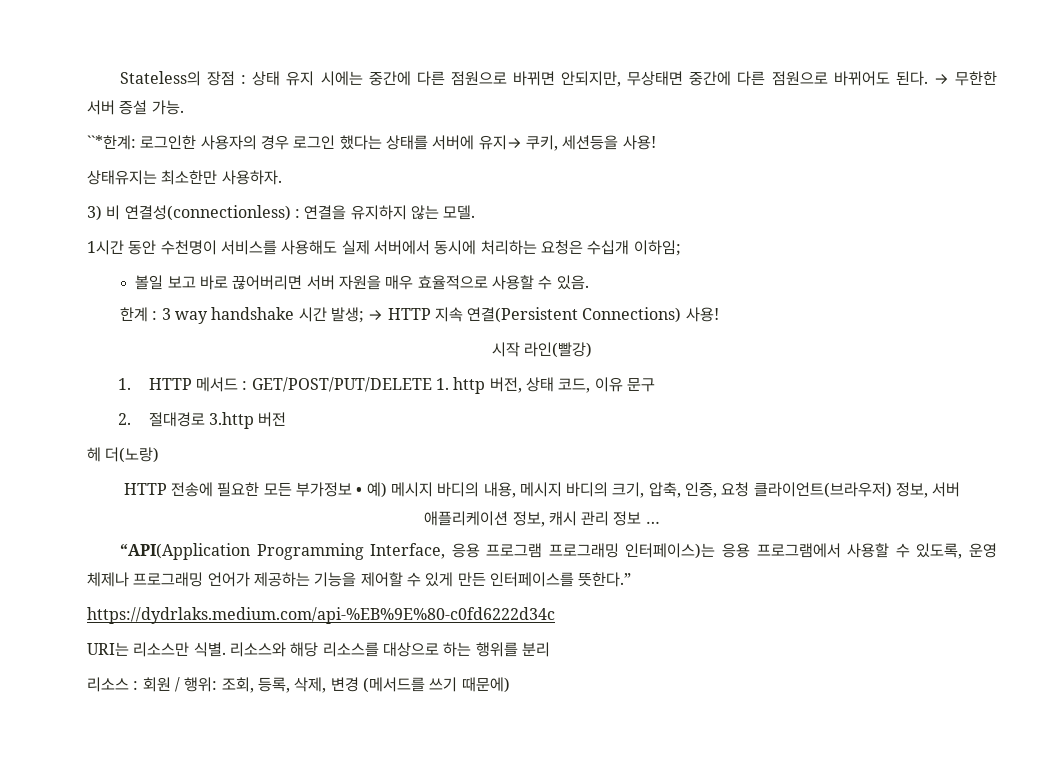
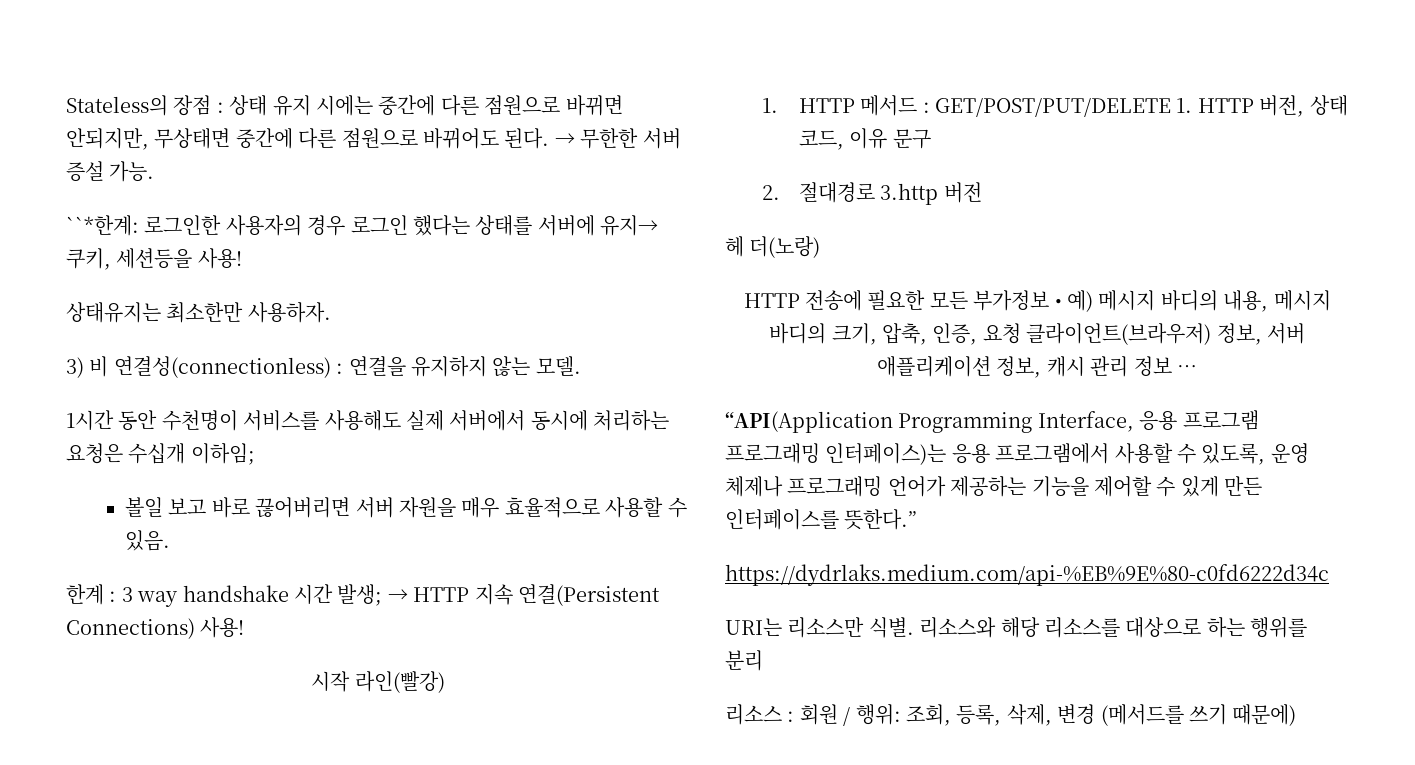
- 1. HTTP 메서드 : GET/POST/PUT/DELETE 1. http 버전, 상태 코드, 이유 문구
+ 1. HTTP 메서드 : GET/POST/PUT/DELETE 1. HTTP 버전, 상태 코드, 이유 문구

